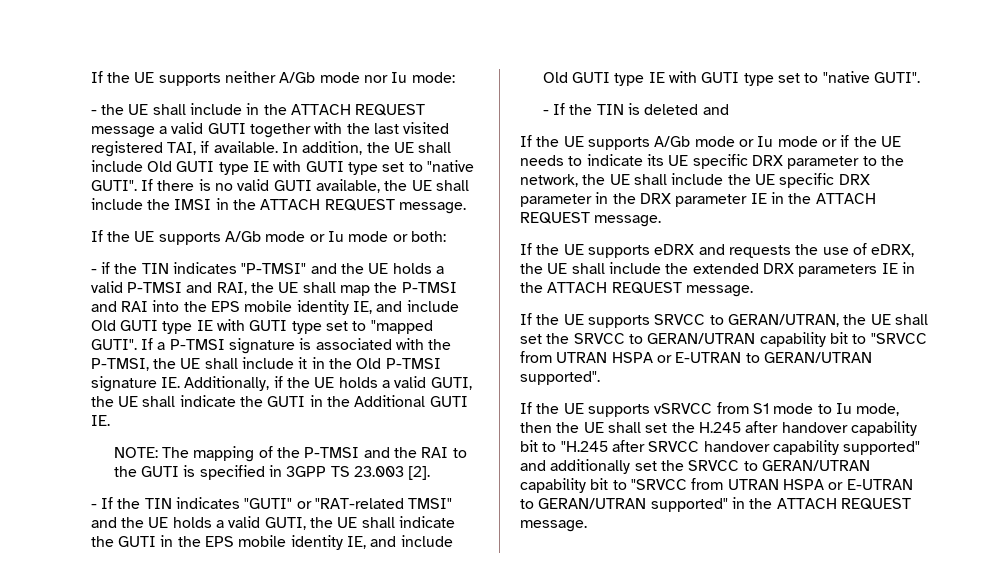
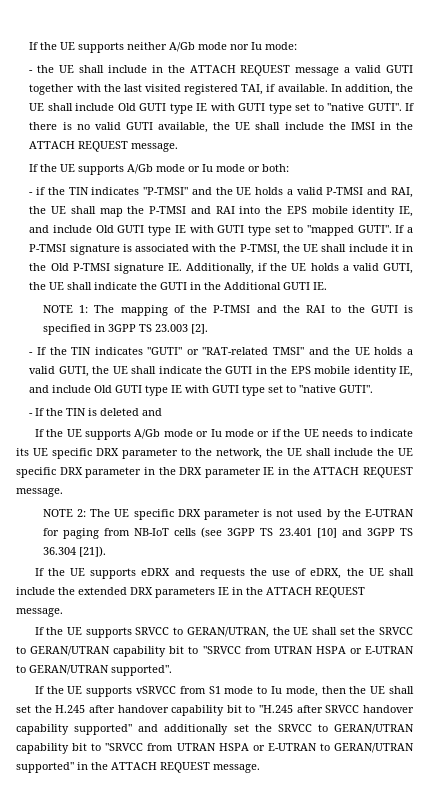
- NOTE: The mapping of the P-TMSI and the RAI to the GUTI is specified in 3GPP TS 23.003 [2].
+ NOTE 1: The mapping of the P-TMSI and the RAI to the GUTI is specified in 3GPP TS 23.003 [2].
+ NOTE 2: The UE specific DRX parameter is not used by the E-UTRAN for paging from NB-IoT cells (see 3GPP TS 23.401 [10] and 3GPP TS 36.304 [21]).

